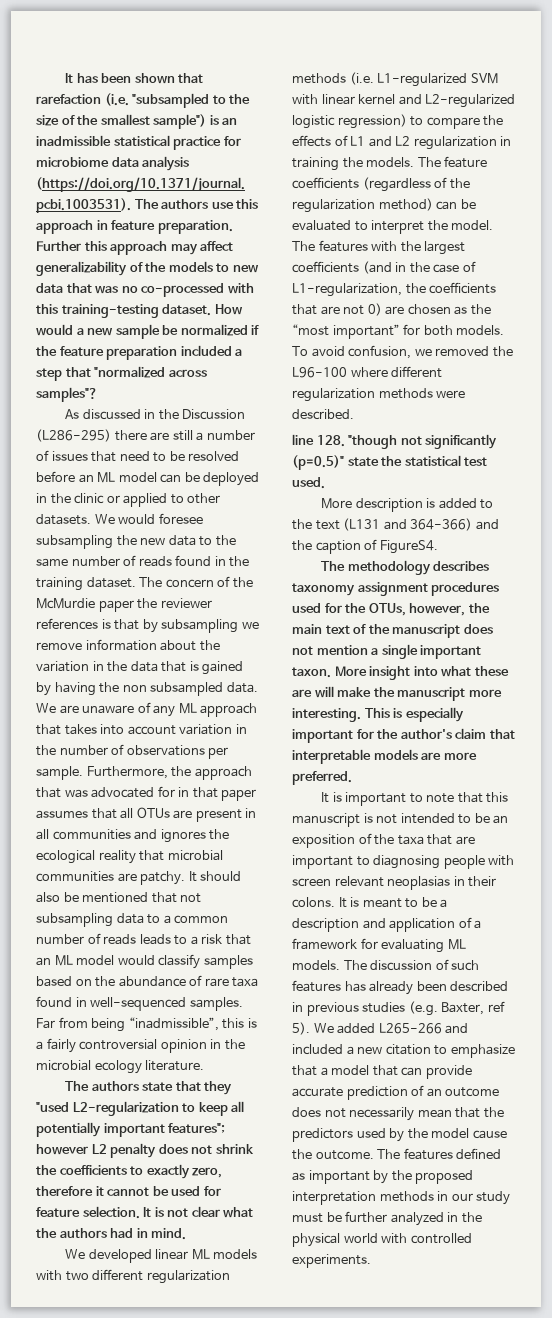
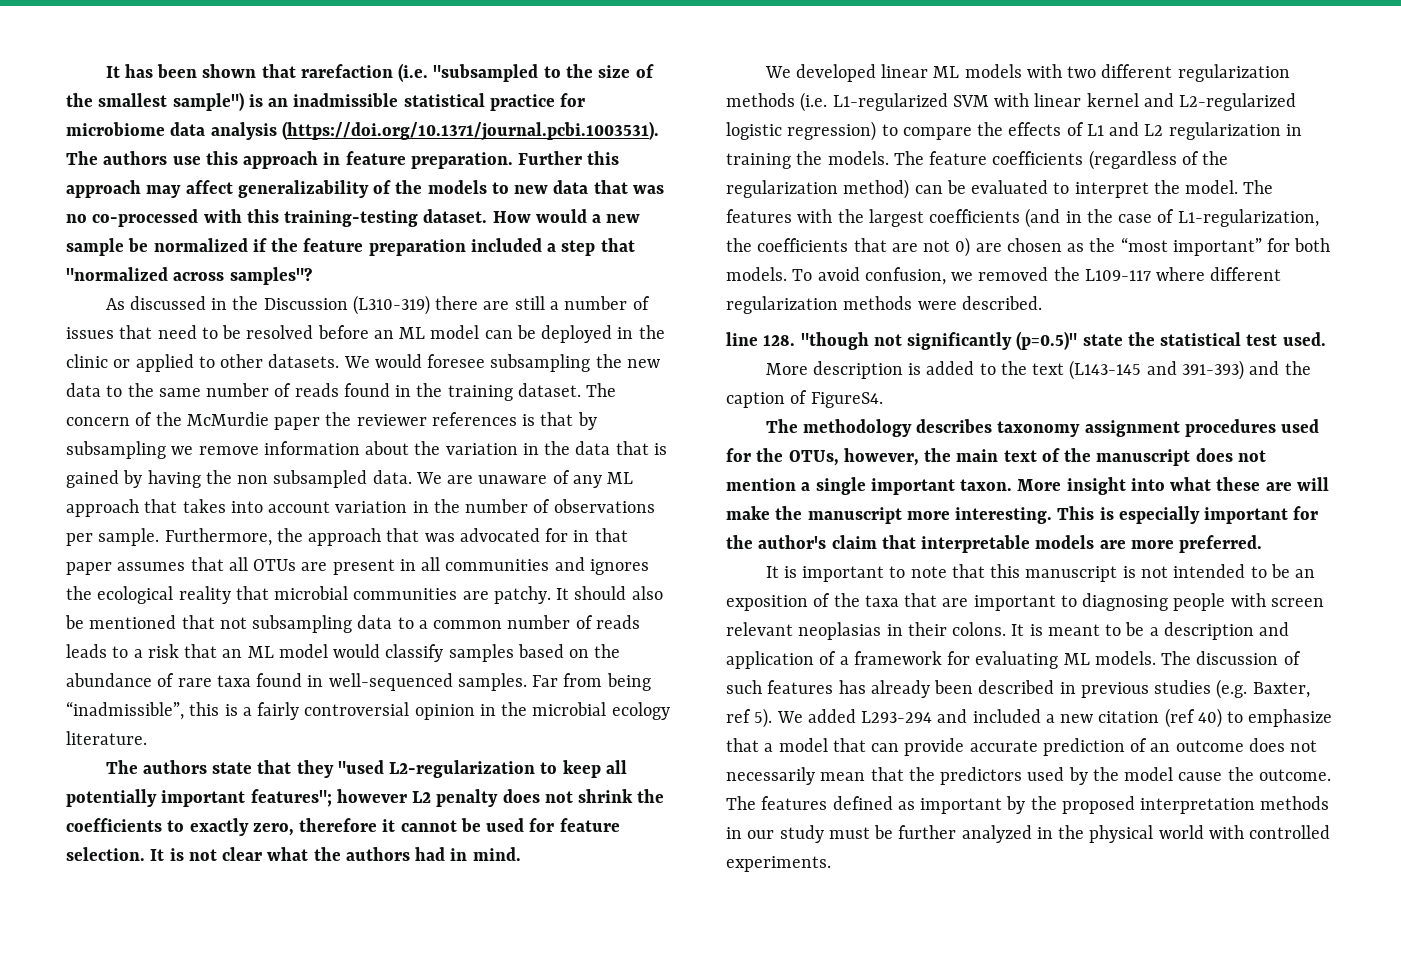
- As discussed in the Discussion (L286-295) there are still a number of issues that need to be resolved before an ML model can be deployed in the clinic or applied to other datasets.
+ As discussed in the Discussion (L310-319) there are still a number of issues that need to be resolved before an ML model can be deployed in the clinic or applied to other datasets.
- To avoid confusion, we removed the L96-100 where different regularization methods were described.
+ To avoid confusion, we removed the L109-117 where different regularization methods were described.
- More description is added to the text (L131 and 364-366) and the caption of FigureS4.
+ More description is added to the text (L143-145 and 391-393) and the caption of FigureS4.
- We added L265-266 and included a new citation to emphasize that a model that can provide accurate prediction of an outcome does not necessarily mean that the predictors used by the model cause the outcome.
+ We added L293-294 and included a new citation (ref 40) to emphasize that a model that can provide accurate prediction of an outcome does not necessarily mean that the predictors used by the model cause the outcome.

